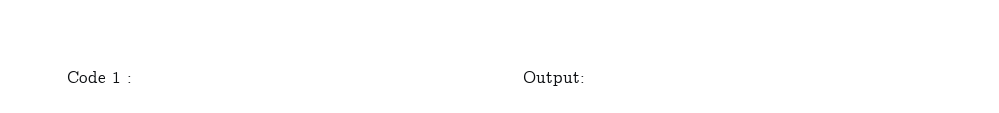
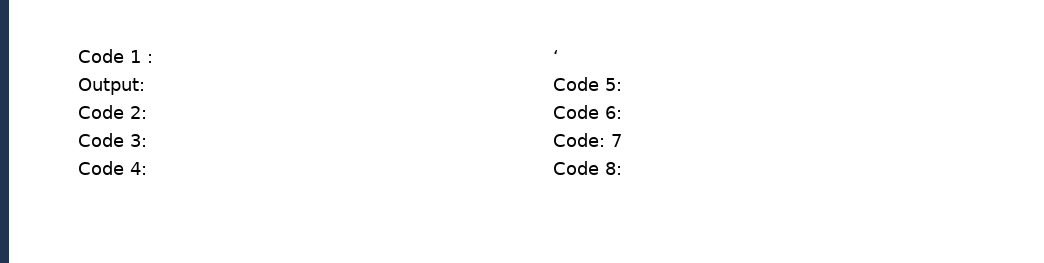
+ Code 2:
+ Code 3:
+ Code 4:
+ ‘
+ Code 5:
+ Code 6:
+ Code: 7
+ Code 8:

